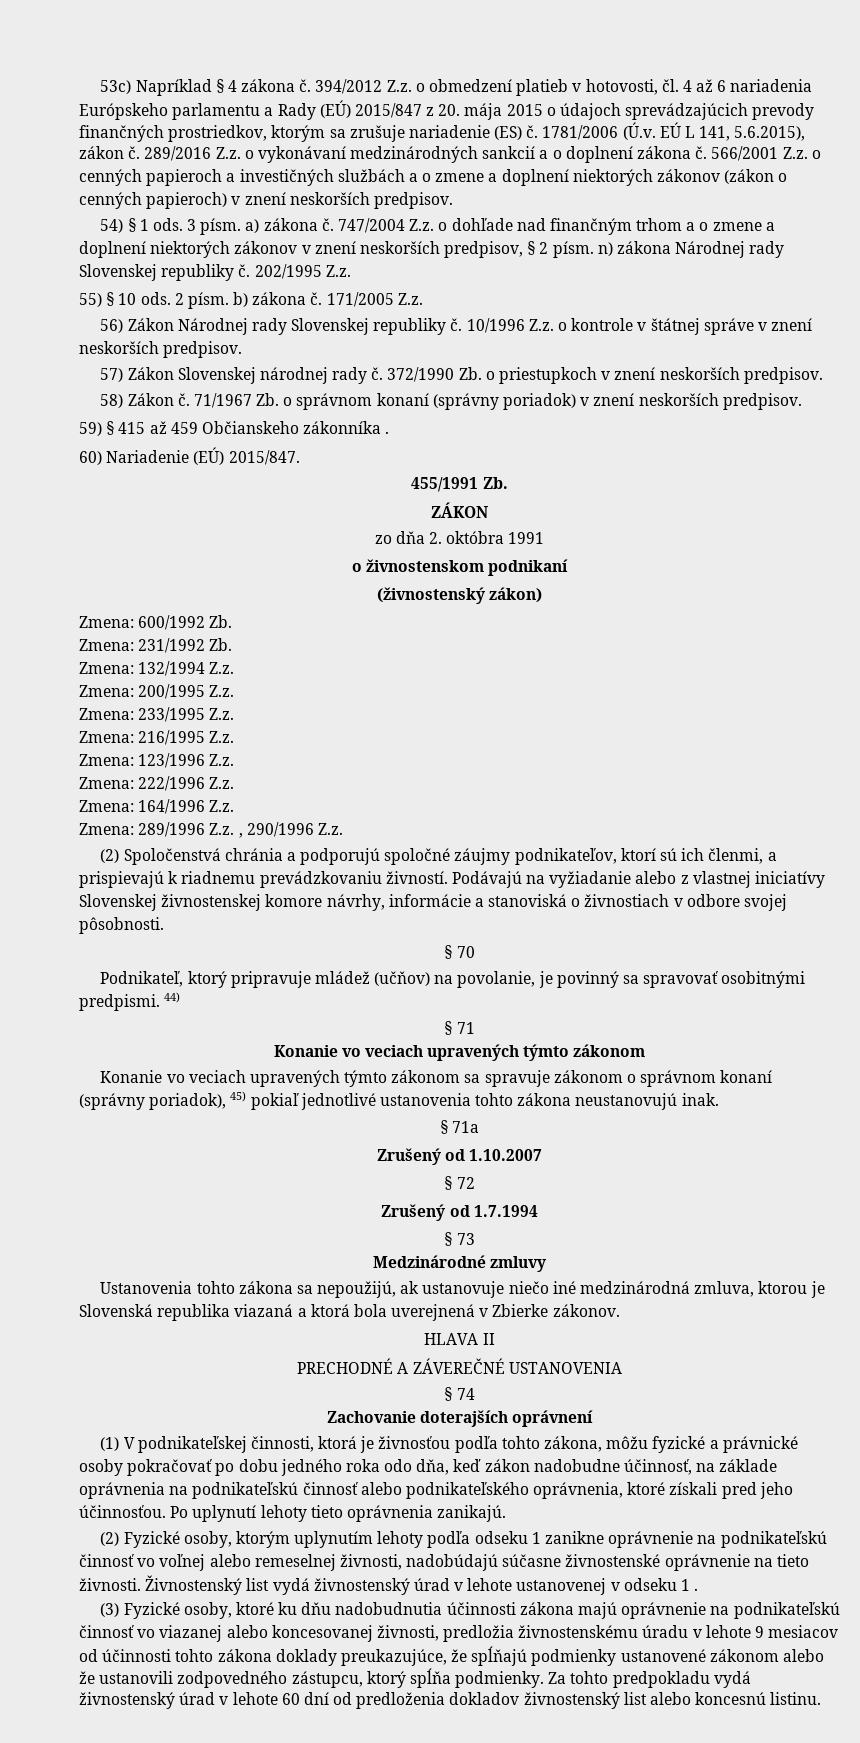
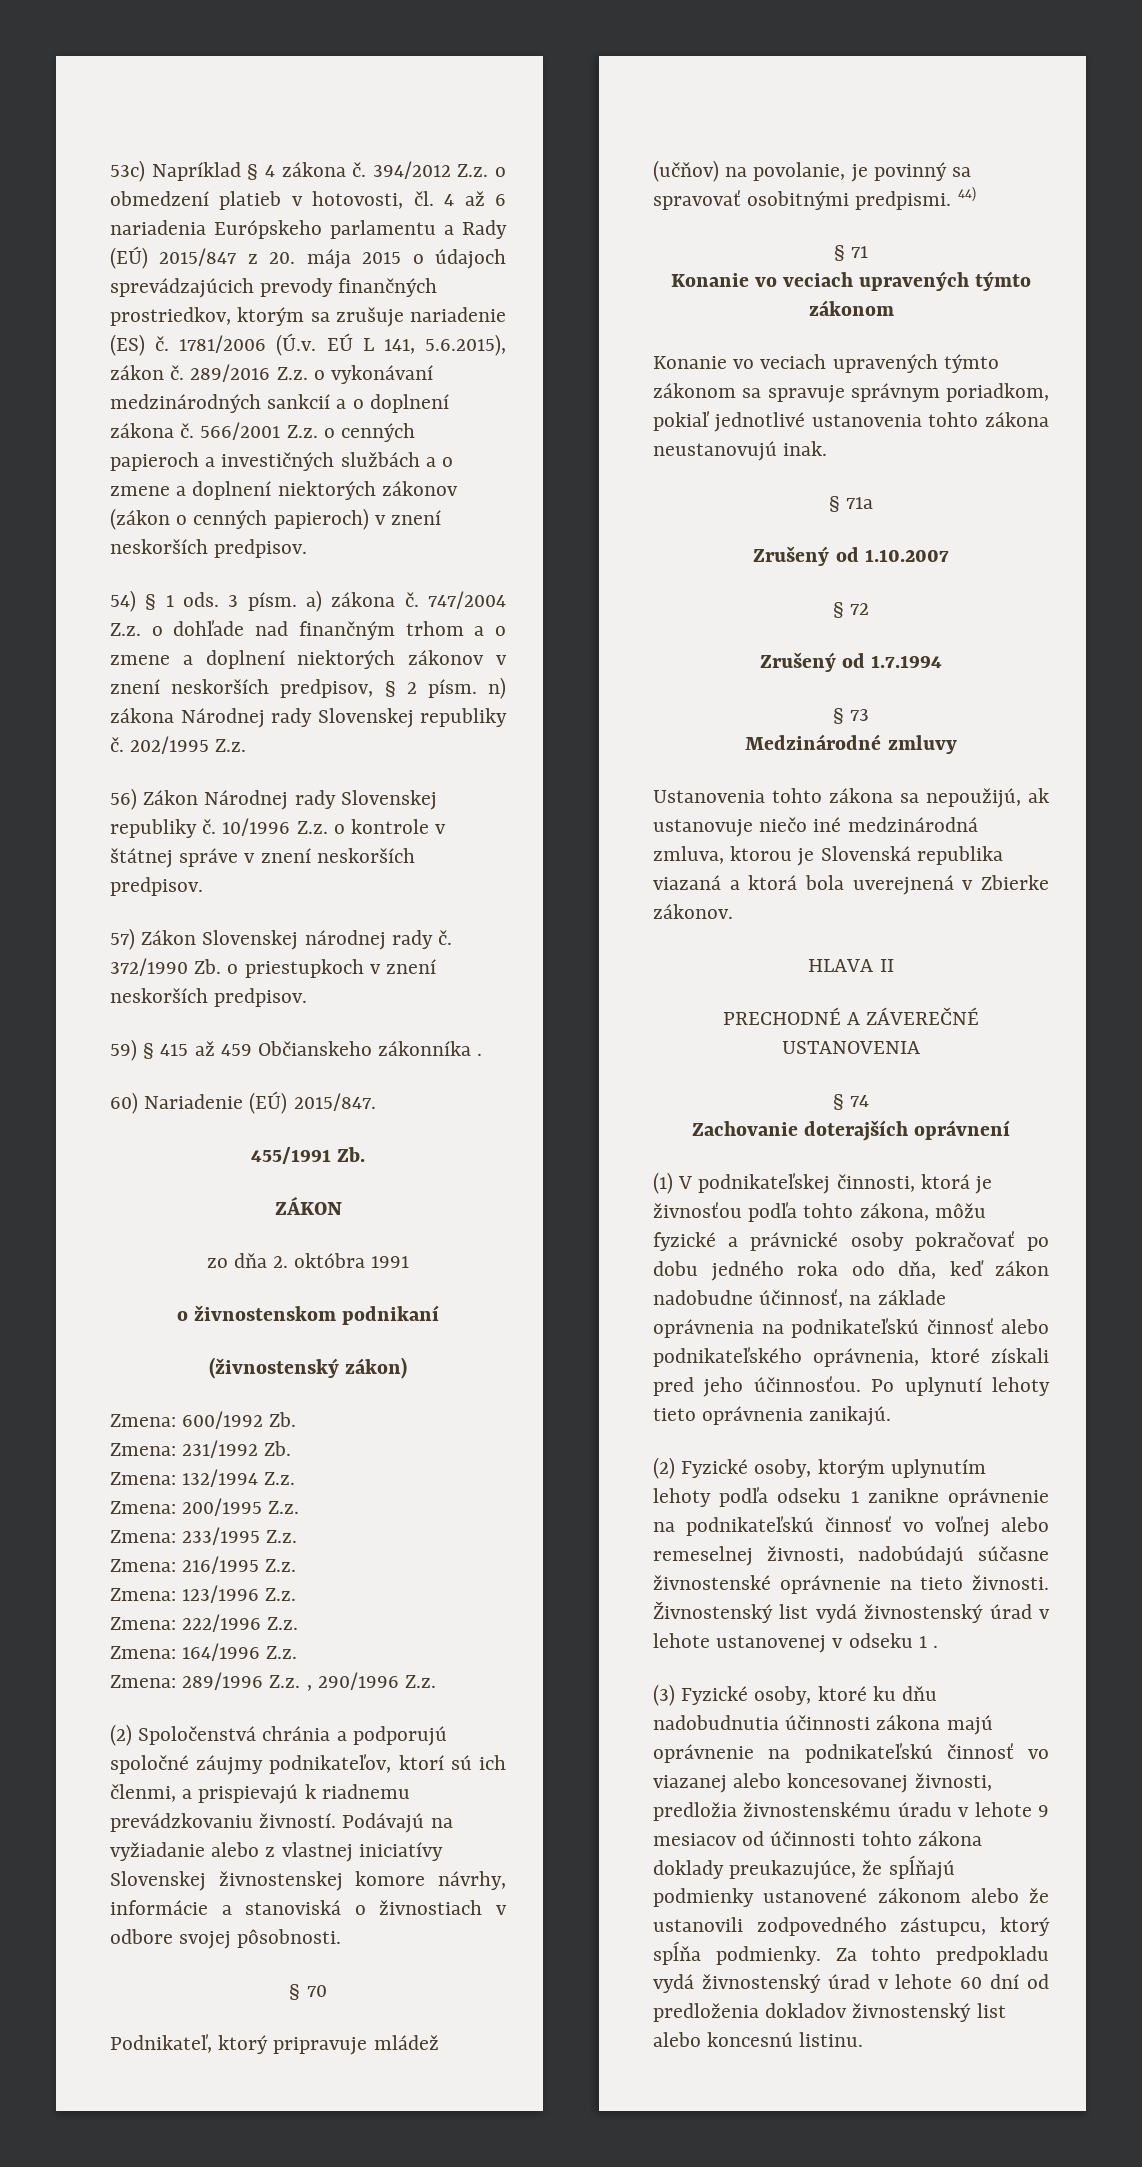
- 55) § 10 ods. 2 písm. b) zákona č. 171/2005 Z.z.
- 58) Zákon č. 71/1967 Zb. o správnom konaní (správny poriadok) v znení neskorších predpisov.
- Konanie vo veciach upravených týmto zákonom sa spravuje zákonom o správnom konaní (správny poriadok), 45) pokiaľ jednotlivé ustanovenia tohto zákona neustanovujú inak.
+ Konanie vo veciach upravených týmto zákonom sa spravuje správnym poriadkom, pokiaľ jednotlivé ustanovenia tohto zákona neustanovujú inak.

